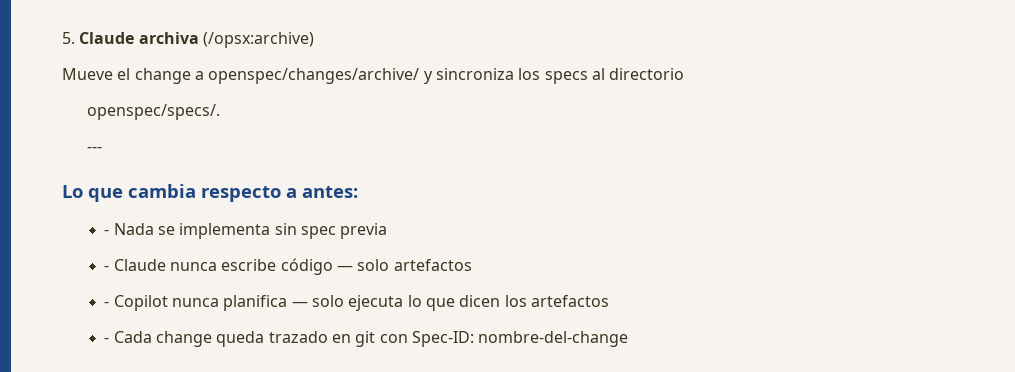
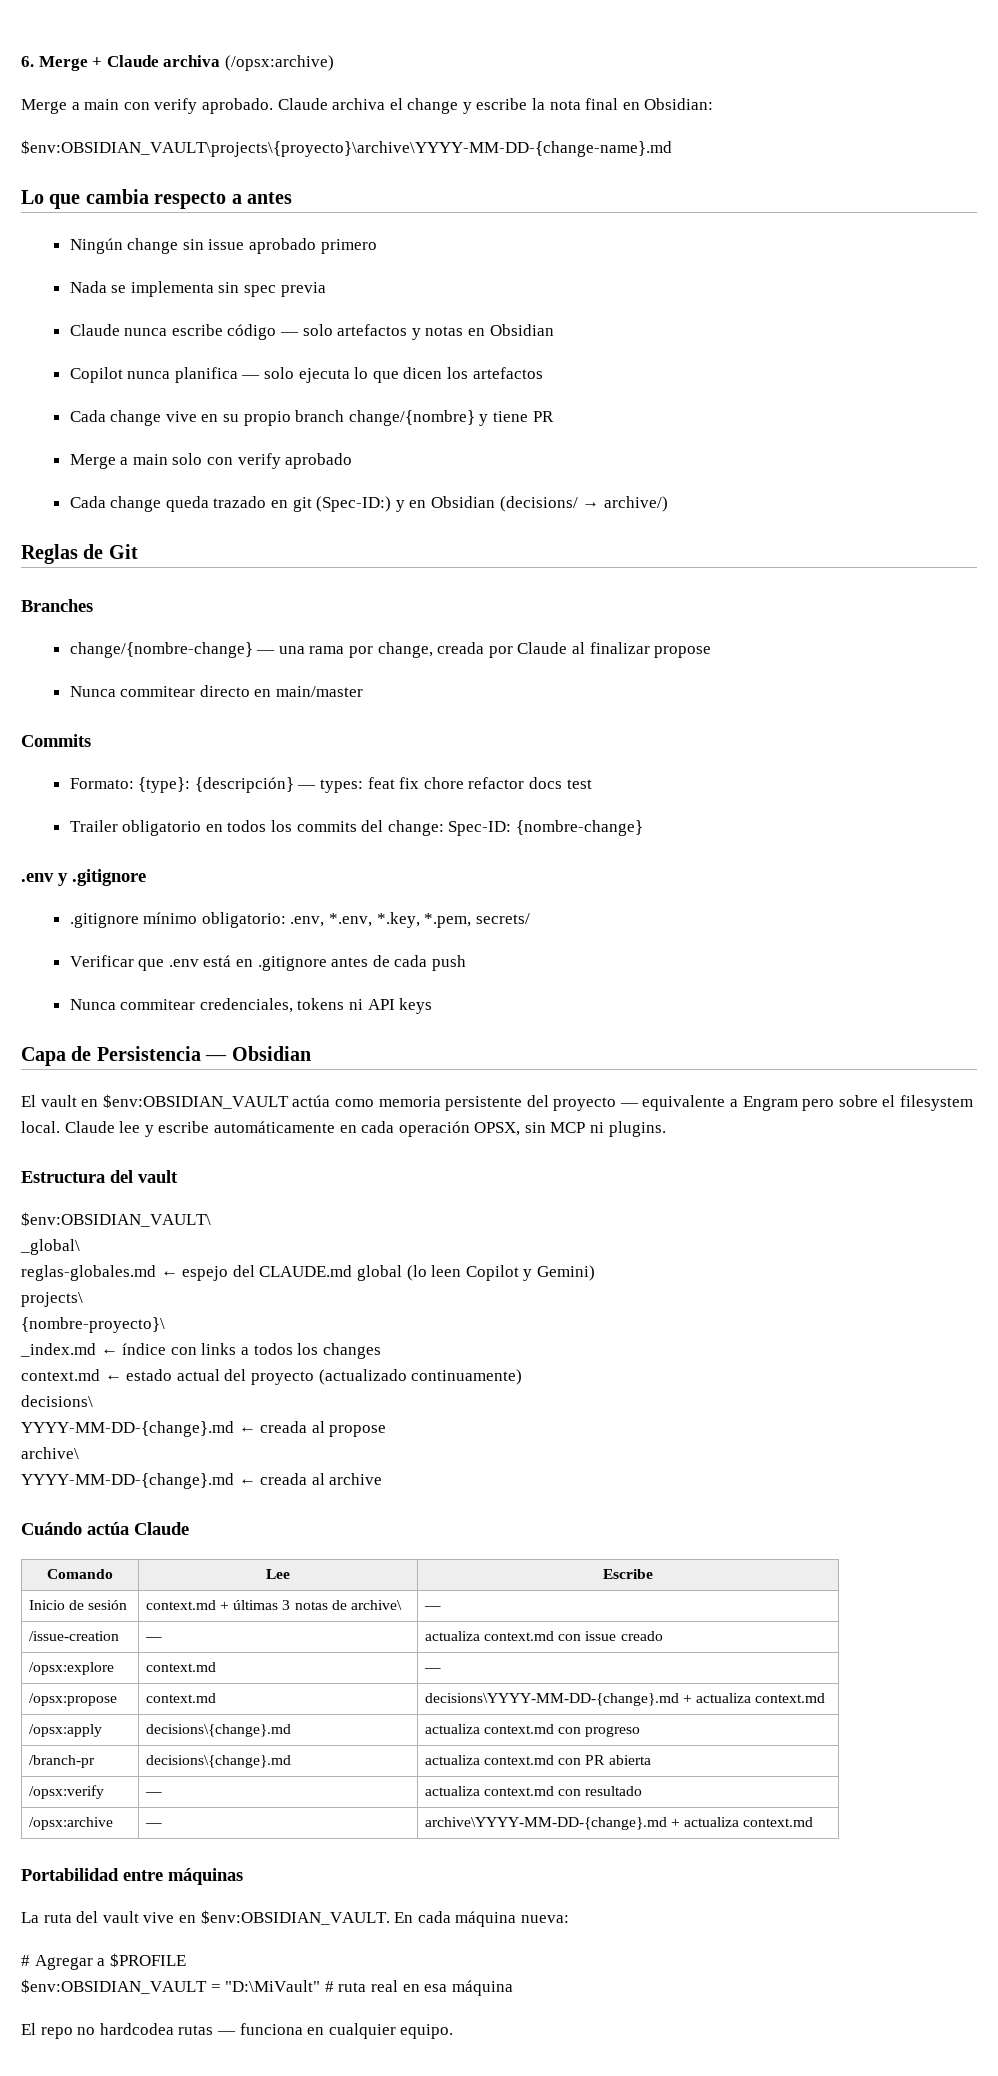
- 5. Claude archiva (/opsx:archive)
+ 6. Merge + Claude archiva (/opsx:archive)
- Mueve el change a openspec/changes/archive/ y sincroniza los specs al directorio
- openspec/specs/.
- ---
+ Merge a main con verify aprobado. Claude archiva el change y escribe la nota final en Obsidian:
+ $env:OBSIDIAN_VAULT\projects\{proyecto}\archive\YYYY-MM-DD-{change-name}.md
- Lo que cambia respecto a antes:
- - Nada se implementa sin spec previa
+ Lo que cambia respecto a antes
+ Ningún change sin issue aprobado primero
+ Nada se implementa sin spec previa
- - Claude nunca escribe código — solo artefactos
- - Copilot nunca planifica — solo ejecuta lo que dicen los artefactos
+ Claude nunca escribe código — solo artefactos y notas en Obsidian
+ Copilot nunca planifica — solo ejecuta lo que dicen los artefactos
- - Cada change queda trazado en git con Spec-ID: nombre-del-change
+ Cada change vive en su propio branch change/{nombre} y tiene PR
+ Merge a main solo con verify aprobado
+ Cada change queda trazado en git (Spec-ID:) y en Obsidian (decisions/ → archive/)
+ Reglas de Git
+ Branches
+ change/{nombre-change} — una rama por change, creada por Claude al finalizar propose
+ Nunca commitear directo en main/master
+ Commits
+ Formato: {type}: {descripción} — types: feat fix chore refactor docs test
+ Trailer obligatorio en todos los commits del change: Spec-ID: {nombre-change}
+ .env y .gitignore
+ .gitignore mínimo obligatorio: .env, *.env, *.key, *.pem, secrets/
+ Verificar que .env está en .gitignore antes de cada push
+ Nunca commitear credenciales, tokens ni API keys
+ Capa de Persistencia — Obsidian
+ El vault en $env:OBSIDIAN_VAULT actúa como memoria persistente del proyecto — equivalente a Engram pero sobre el filesystem local. Claude lee y escribe automáticamente en cada operación OPSX, sin MCP ni plugins.
+ Estructura del vault
+ $env:OBSIDIAN_VAULT\
+ _global\
+ reglas-globales.md ← espejo del CLAUDE.md global (lo leen Copilot y Gemini)
+ projects\
+ {nombre-proyecto}\
+ _index.md ← índice con links a todos los changes
+ context.md ← estado actual del proyecto (actualizado continuamente)
+ decisions\
+ YYYY-MM-DD-{change}.md ← creada al propose
+ archive\
+ YYYY-MM-DD-{change}.md ← creada al archive
+ Cuándo actúa Claude
+ Comando | Lee | Escribe
+ Inicio de sesión | context.md + últimas 3 notas de archive\ | —
+ /issue-creation | — | actualiza context.md con issue creado
+ /opsx:explore | context.md | —
+ /opsx:propose | context.md | decisions\YYYY-MM-DD-{change}.md + actualiza context.md
+ /opsx:apply | decisions\{change}.md | actualiza context.md con progreso
+ /branch-pr | decisions\{change}.md | actualiza context.md con PR abierta
+ /opsx:verify | — | actualiza context.md con resultado
+ /opsx:archive | — | archive\YYYY-MM-DD-{change}.md + actualiza context.md
+ Portabilidad entre máquinas
+ La ruta del vault vive en $env:OBSIDIAN_VAULT. En cada máquina nueva:
+ # Agregar a $PROFILE
+ $env:OBSIDIAN_VAULT = "D:\MiVault" # ruta real en esa máquina
+ El repo no hardcodea rutas — funciona en cualquier equipo.

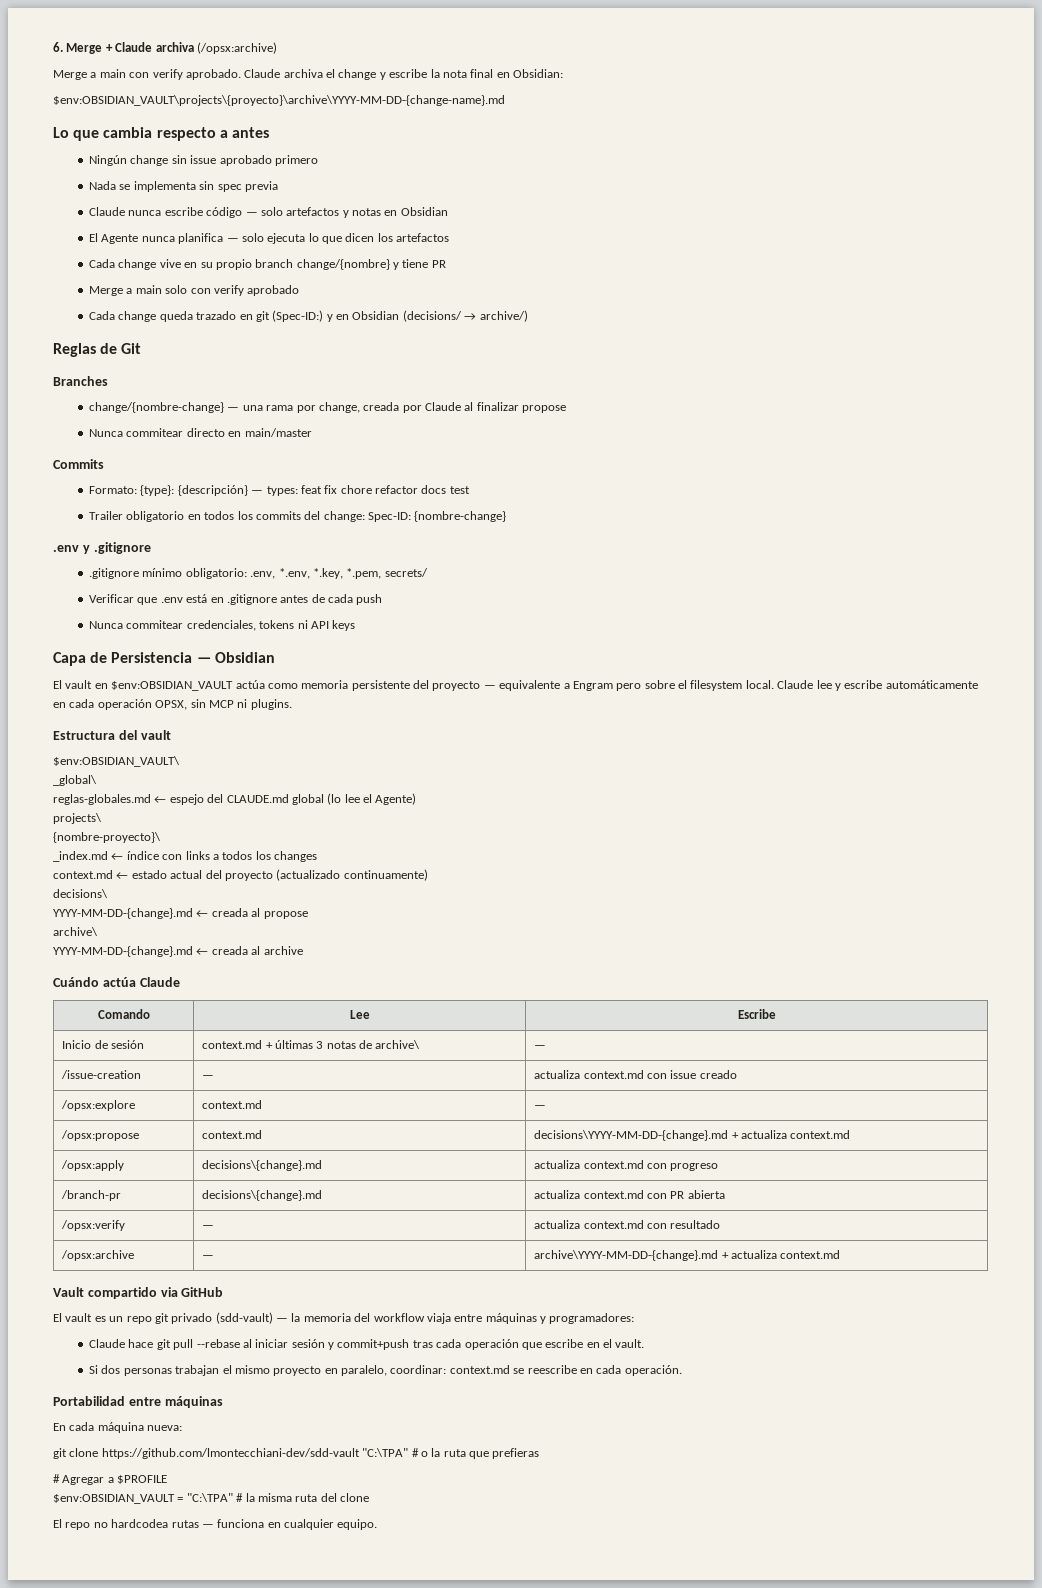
- Copilot nunca planifica — solo ejecuta lo que dicen los artefactos
+ El Agente nunca planifica — solo ejecuta lo que dicen los artefactos
- reglas-globales.md ← espejo del CLAUDE.md global (lo leen Copilot y Gemini)
+ reglas-globales.md ← espejo del CLAUDE.md global (lo lee el Agente)
+ Vault compartido via GitHub
+ El vault es un repo git privado (sdd-vault) — la memoria del workflow viaja entre máquinas y programadores:
+ Claude hace git pull --rebase al iniciar sesión y commit+push tras cada operación que escribe en el vault.
+ Si dos personas trabajan el mismo proyecto en paralelo, coordinar: context.md se reescribe en cada operación.
  Portabilidad entre máquinas
- La ruta del vault vive en $env:OBSIDIAN_VAULT. En cada máquina nueva:
+ En cada máquina nueva:
+ git clone https://github.com/lmontecchiani-dev/sdd-vault "C:\TPA" # o la ruta que prefieras
- $env:OBSIDIAN_VAULT = "D:\MiVault" # ruta real en esa máquina
+ $env:OBSIDIAN_VAULT = "C:\TPA" # la misma ruta del clone

